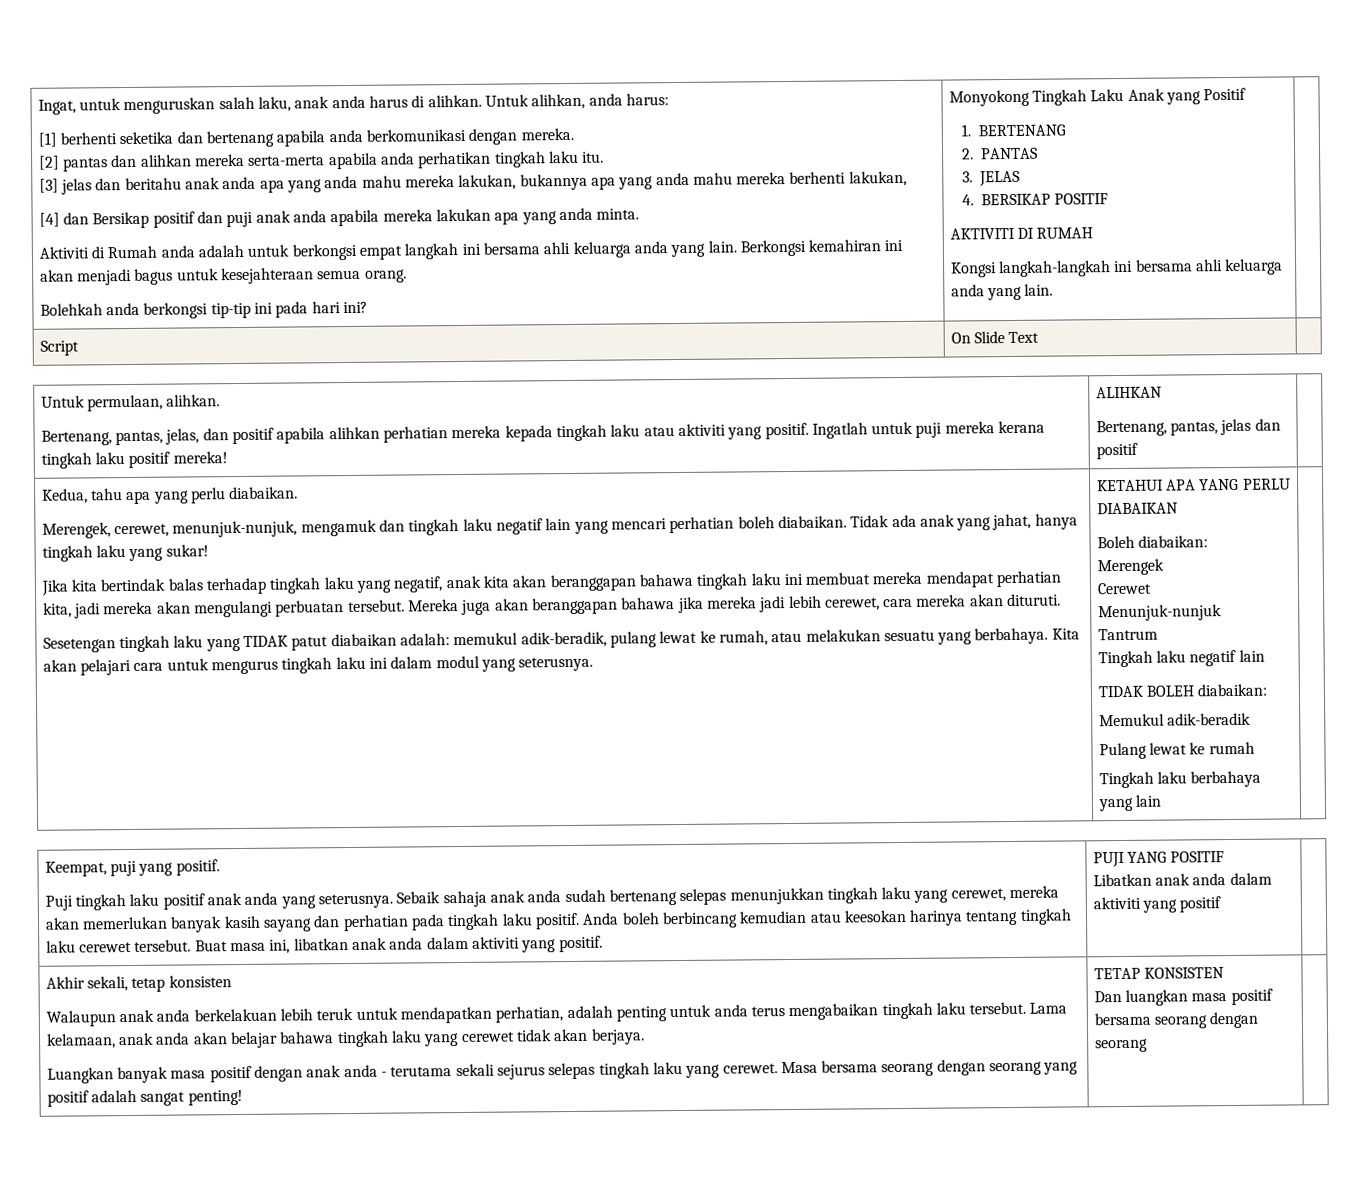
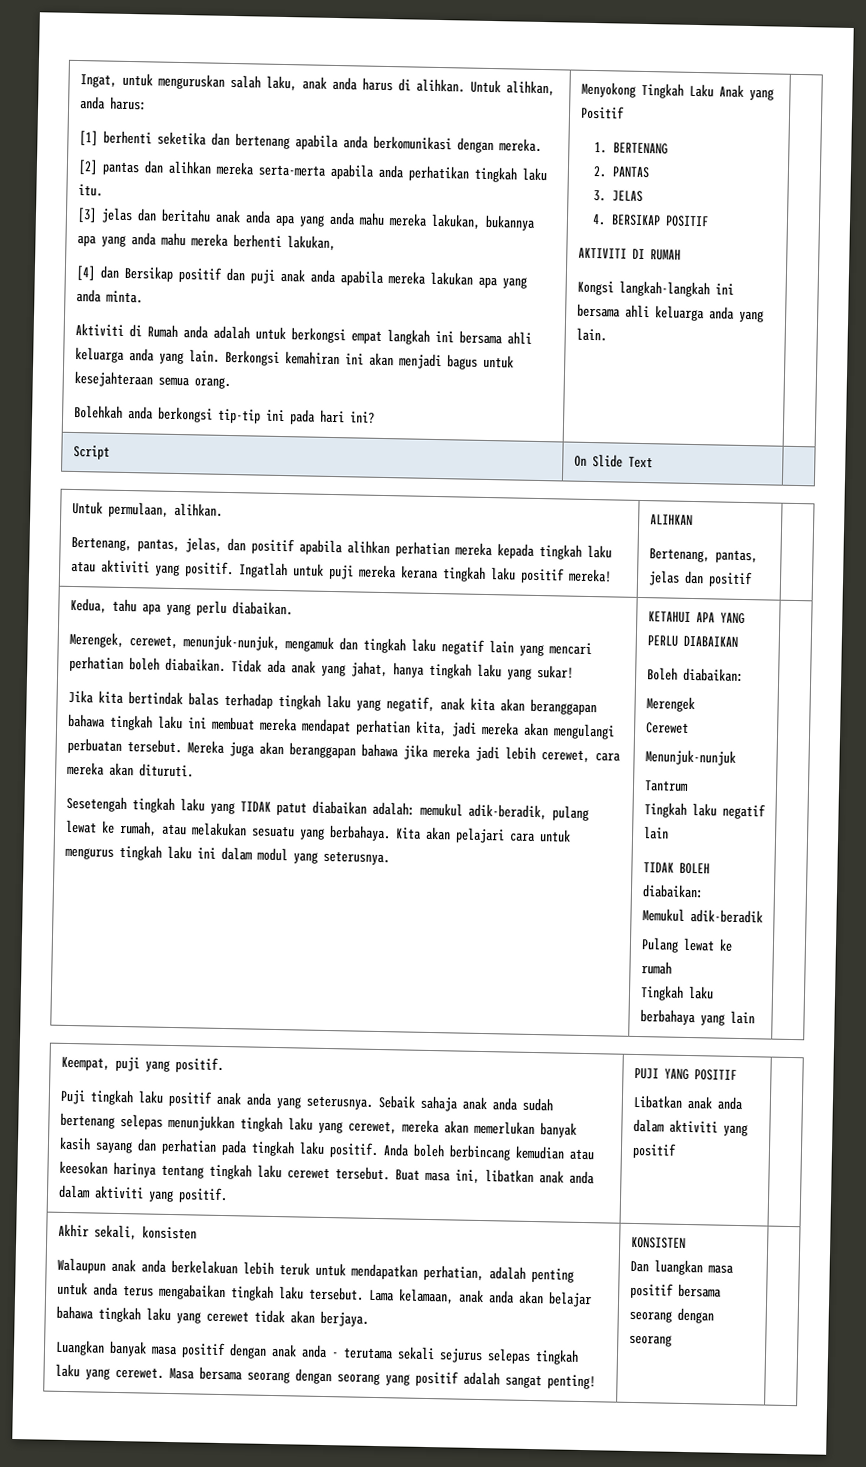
- Monyokong Tingkah Laku Anak yang Positif
+ Menyokong Tingkah Laku Anak yang Positif
- Sesetengan tingkah laku yang TIDAK patut diabaikan adalah: memukul adik-beradik, pulang lewat ke rumah, atau melakukan sesuatu yang berbahaya.
+ Sesetengah tingkah laku yang TIDAK patut diabaikan adalah: memukul adik-beradik, pulang lewat ke rumah, atau melakukan sesuatu yang berbahaya.
- Akhir sekali, tetap konsisten
+ Akhir sekali, konsisten
- TETAP KONSISTEN
+ KONSISTEN

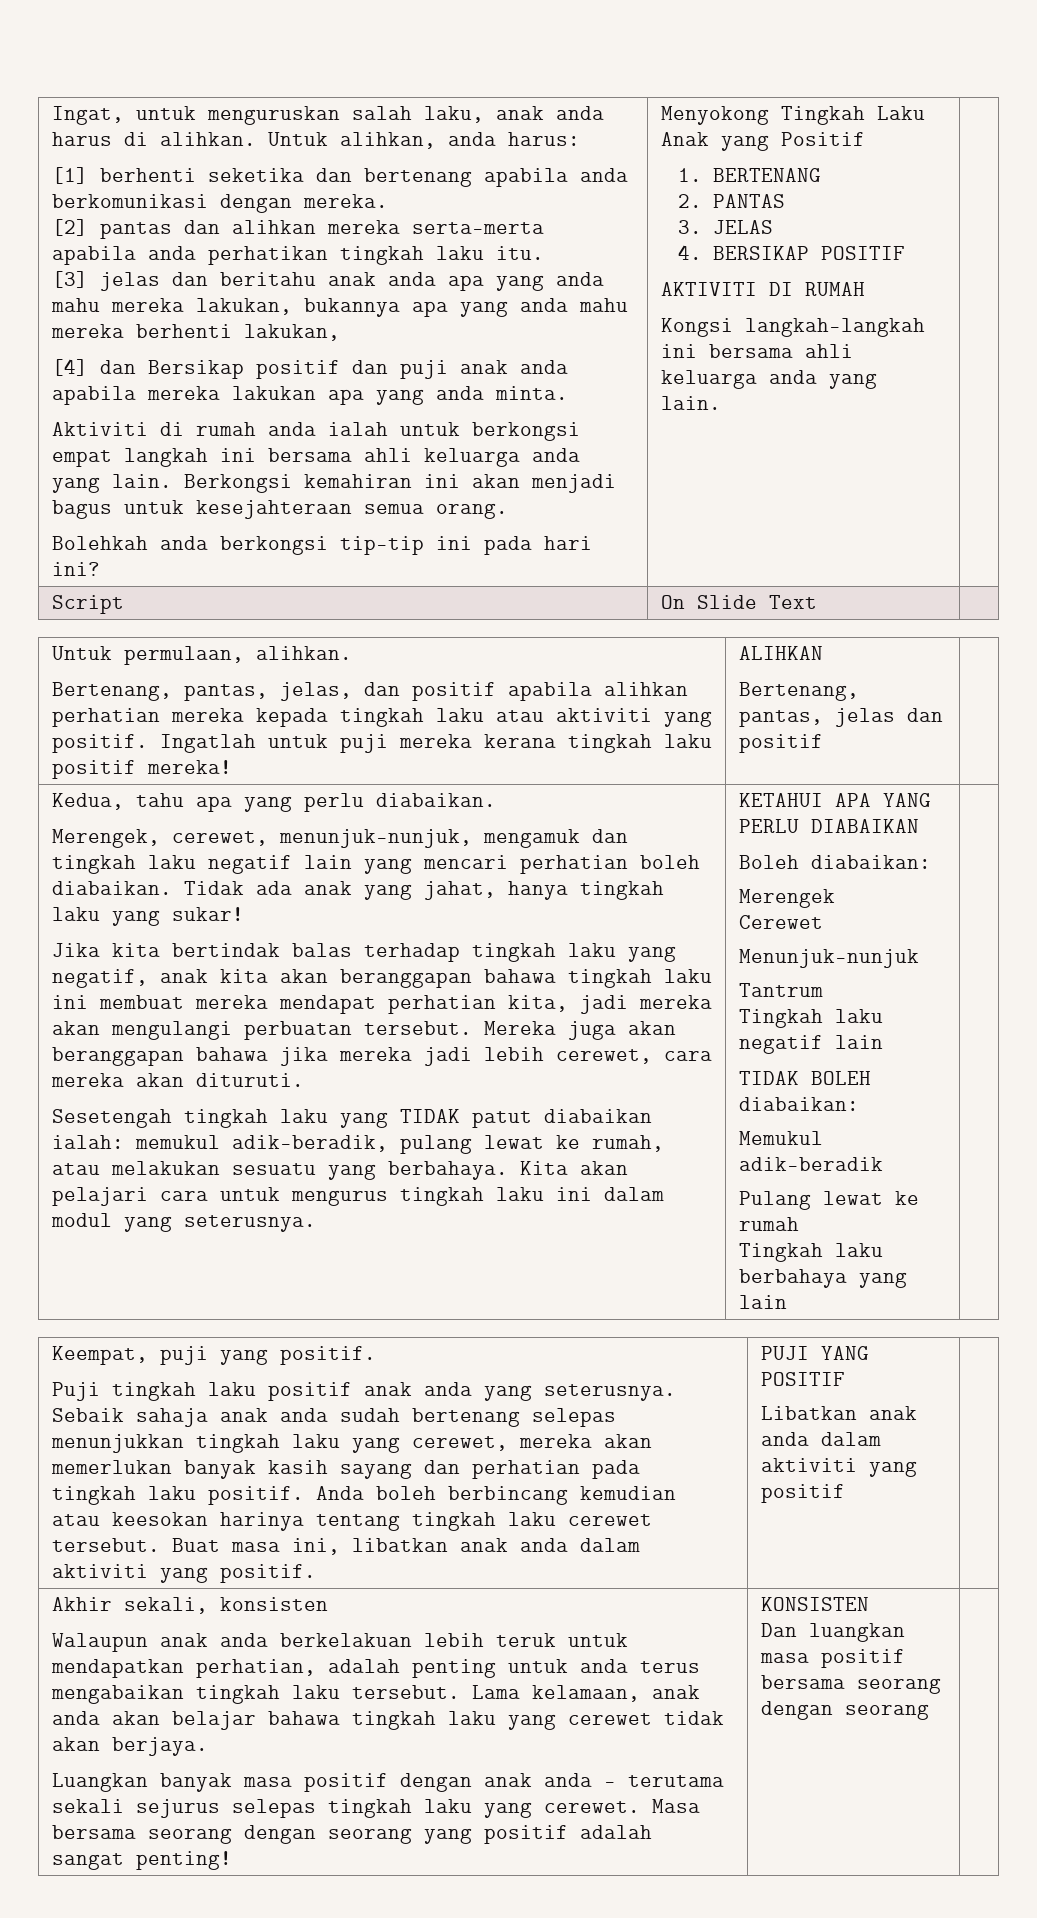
- Aktiviti di Rumah anda adalah untuk berkongsi empat langkah ini bersama ahli keluarga anda yang lain.
+ Aktiviti di rumah anda ialah untuk berkongsi empat langkah ini bersama ahli keluarga anda yang lain.
- Sesetengah tingkah laku yang TIDAK patut diabaikan adalah: memukul adik-beradik, pulang lewat ke rumah, atau melakukan sesuatu yang berbahaya.
+ Sesetengah tingkah laku yang TIDAK patut diabaikan ialah: memukul adik-beradik, pulang lewat ke rumah, atau melakukan sesuatu yang berbahaya.

